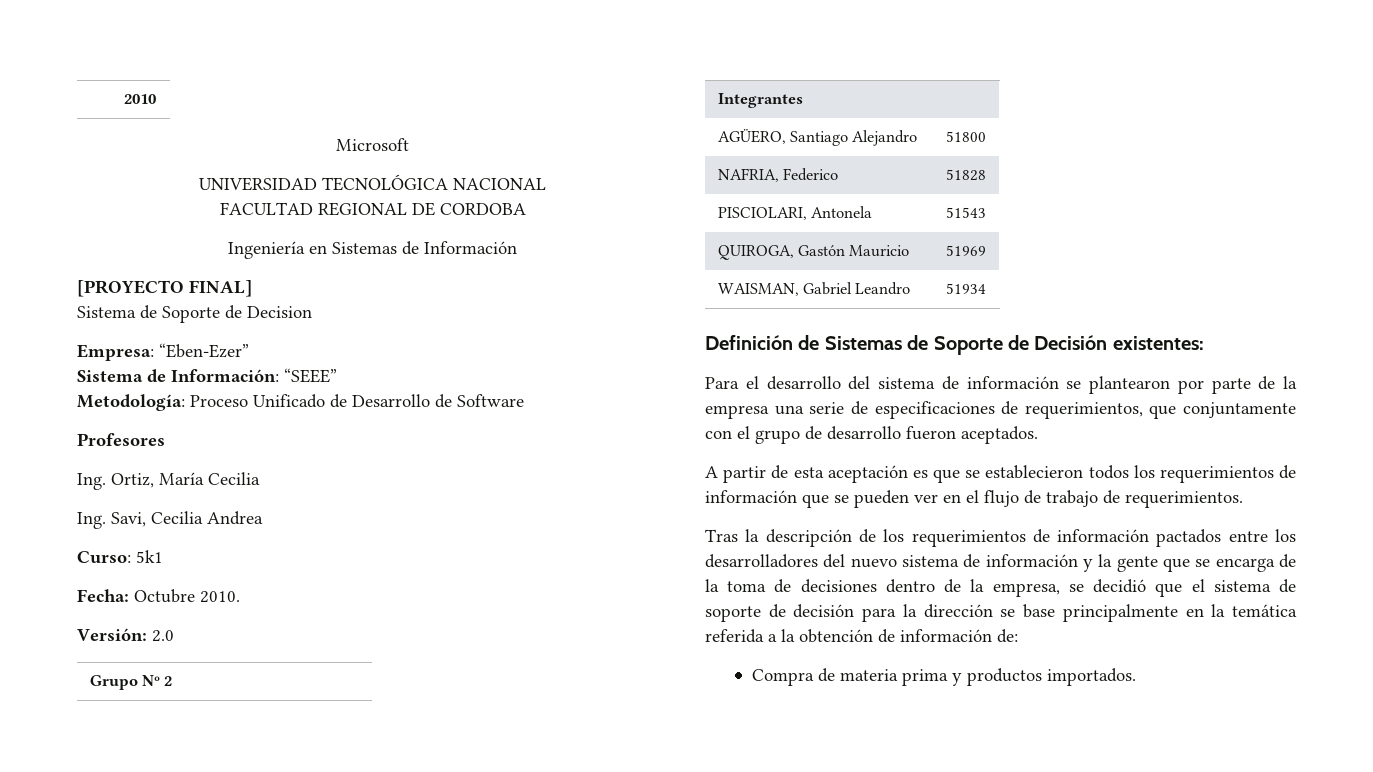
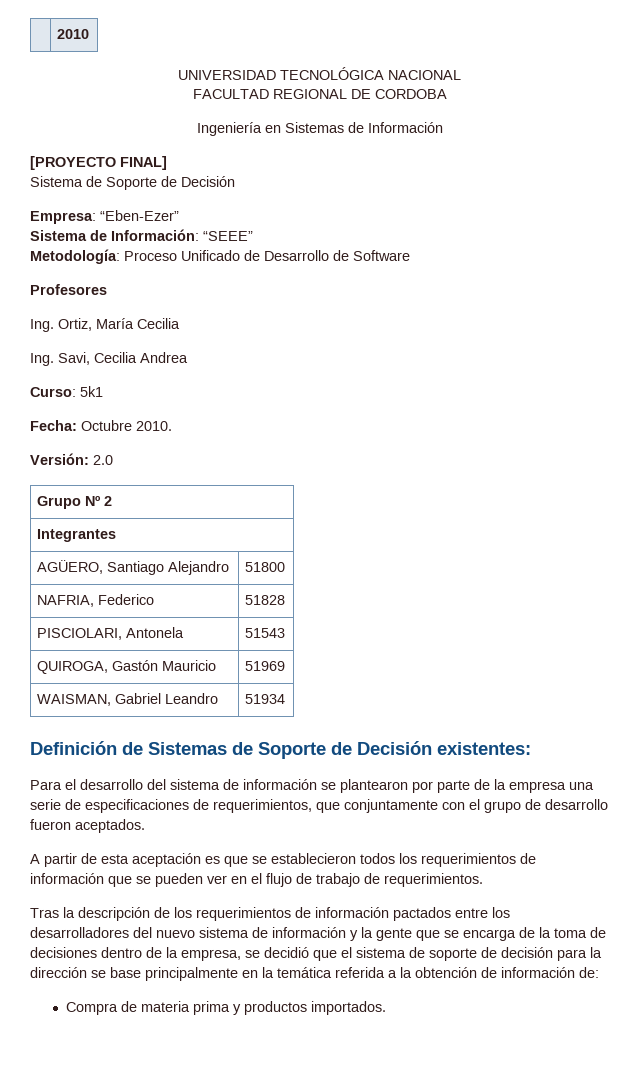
- Microsoft
- Sistema de Soporte de Decision
+ Sistema de Soporte de Decisión

